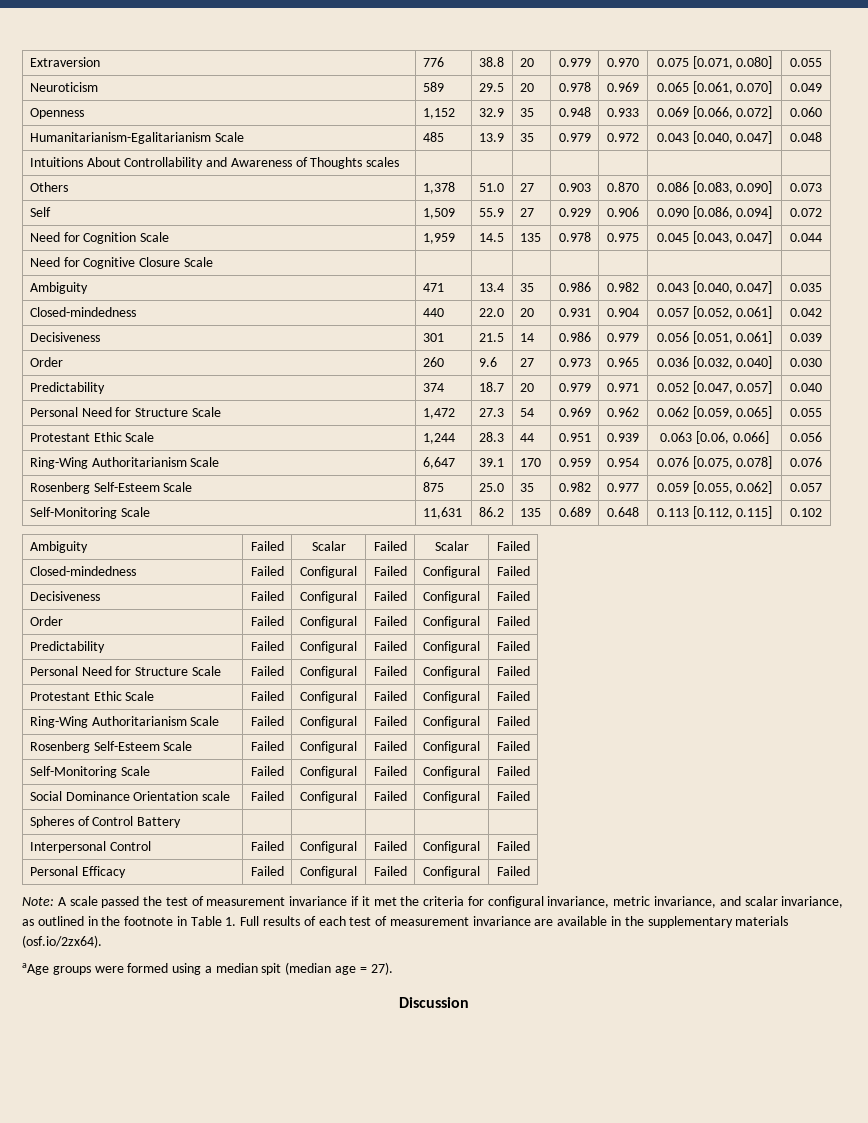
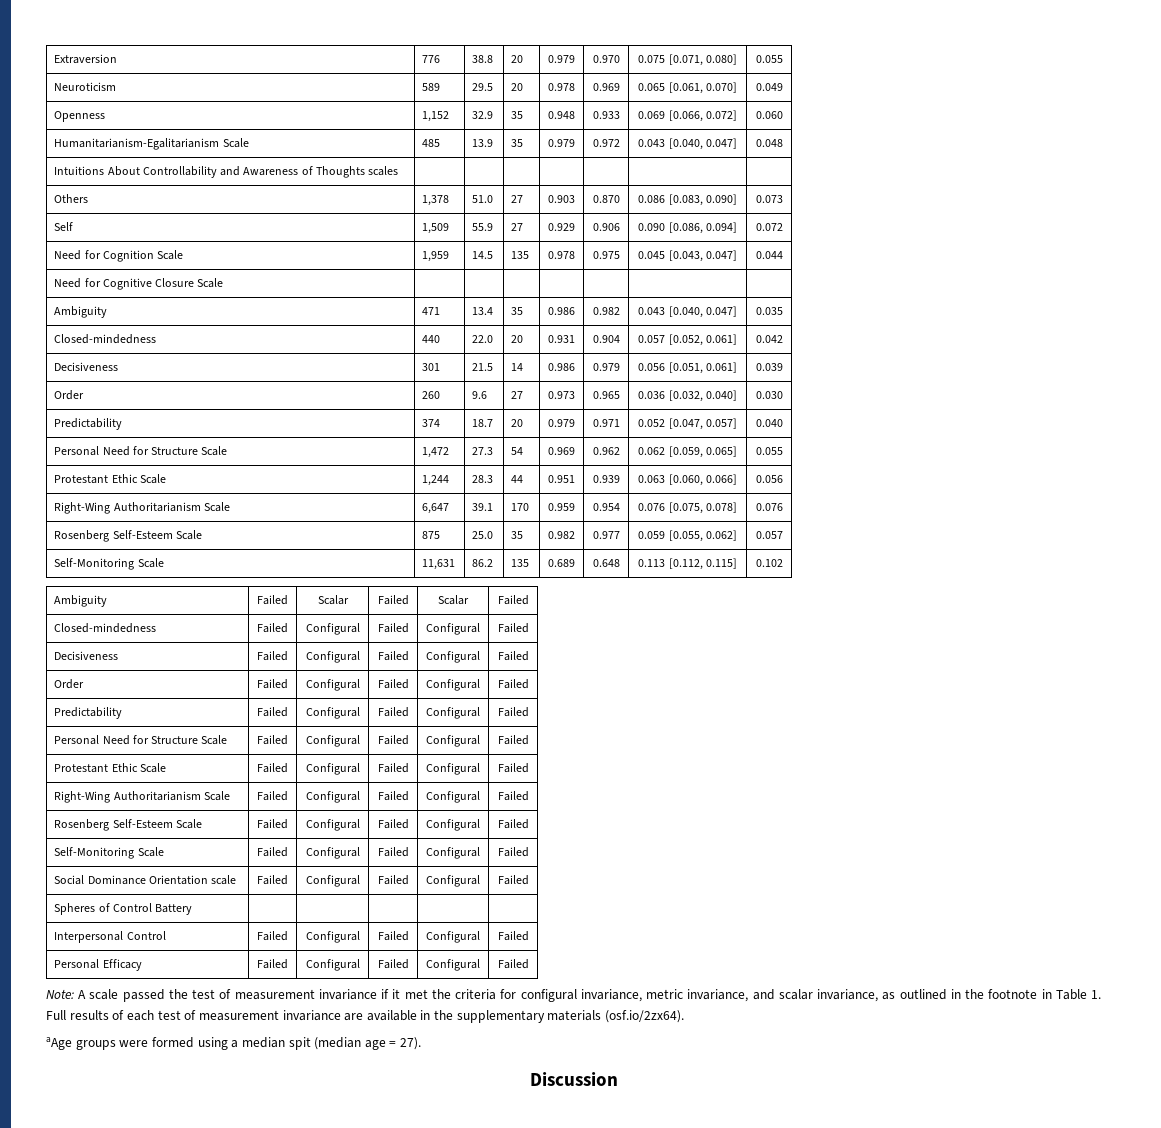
- Protestant Ethic Scale | 1,244 | 28.3 | 44 | 0.951 | 0.939 | 0.063 [0.06, 0.066] | 0.056
+ Protestant Ethic Scale | 1,244 | 28.3 | 44 | 0.951 | 0.939 | 0.063 [0.060, 0.066] | 0.056
- Ring-Wing Authoritarianism Scale | 6,647 | 39.1 | 170 | 0.959 | 0.954 | 0.076 [0.075, 0.078] | 0.076
+ Right-Wing Authoritarianism Scale | 6,647 | 39.1 | 170 | 0.959 | 0.954 | 0.076 [0.075, 0.078] | 0.076
- Ring-Wing Authoritarianism Scale | Failed | Configural | Failed | Configural | Failed
+ Right-Wing Authoritarianism Scale | Failed | Configural | Failed | Configural | Failed

